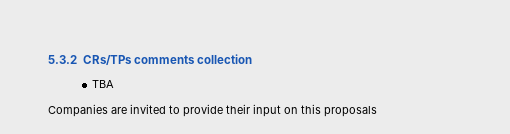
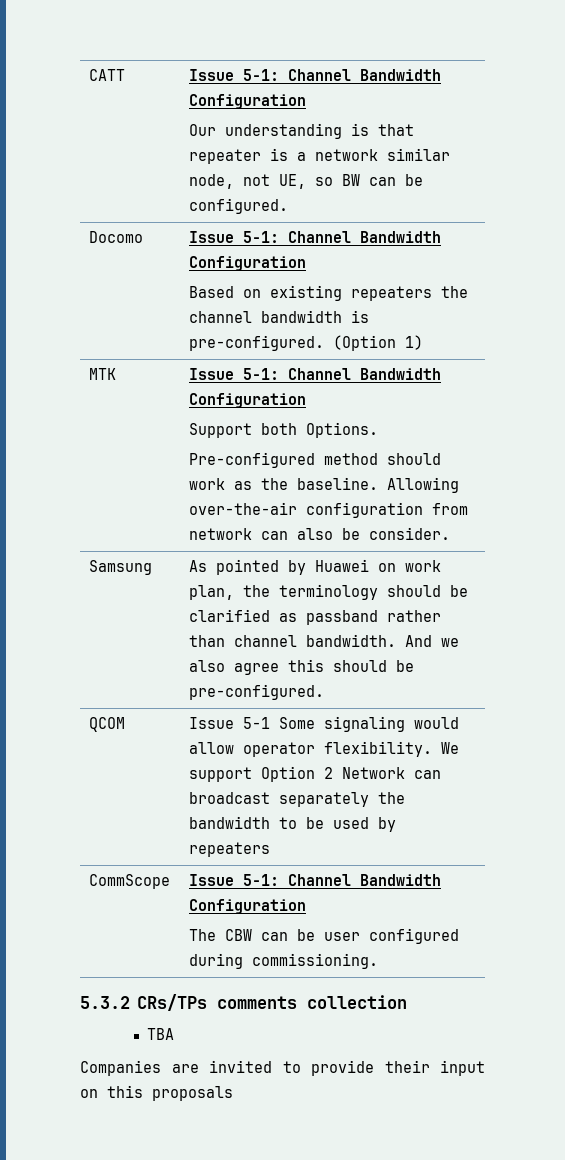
+ CATT | Issue 5-1: Channel Bandwidth Configuration
+ Our understanding is that repeater is a network similar node, not UE, so BW can be configured.
+ Docomo | Issue 5-1: Channel Bandwidth Configuration
+ Based on existing repeaters the channel bandwidth is pre-configured. (Option 1)
+ MTK | Issue 5-1: Channel Bandwidth Configuration
+ Support both Options.
+ Pre-configured method should work as the baseline. Allowing over-the-air configuration from network can also be consider.
+ Samsung | As pointed by Huawei on work plan, the terminology should be clarified as passband rather than channel bandwidth. And we also agree this should be pre-configured.
+ QCOM | Issue 5-1 Some signaling would allow operator flexibility. We support Option 2 Network can broadcast separately the bandwidth to be used by repeaters
+ CommScope | Issue 5-1: Channel Bandwidth Configuration
+ The CBW can be user configured during commissioning.

